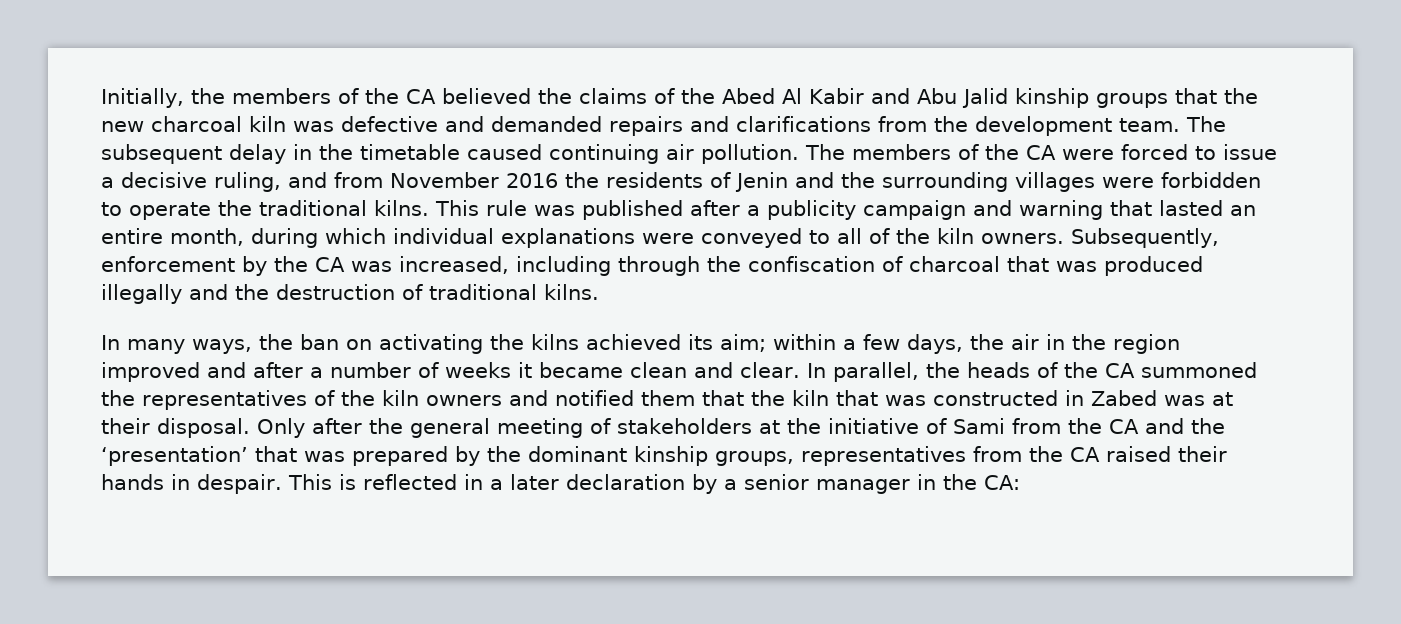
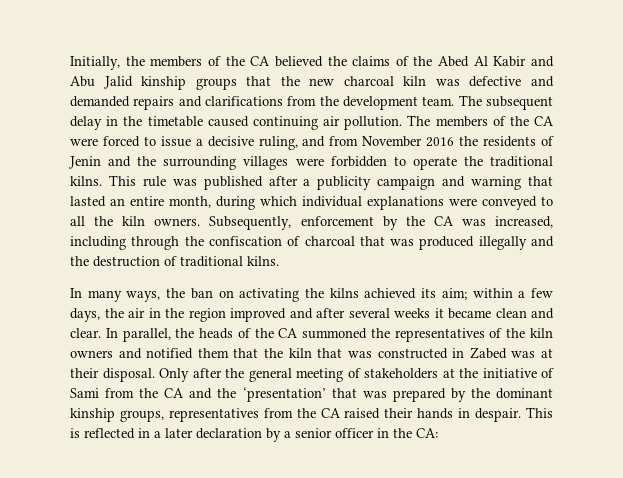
- This rule was published after a publicity campaign and warning that lasted an entire month, during which individual explanations were conveyed to all of the kiln owners.
+ This rule was published after a publicity campaign and warning that lasted an entire month, during which individual explanations were conveyed to all the kiln owners.
- In many ways, the ban on activating the kilns achieved its aim; within a few days, the air in the region improved and after a number of weeks it became clean and clear.
+ In many ways, the ban on activating the kilns achieved its aim; within a few days, the air in the region improved and after several weeks it became clean and clear.
- This is reflected in a later declaration by a senior manager in the CA:
+ This is reflected in a later declaration by a senior officer in the CA:

